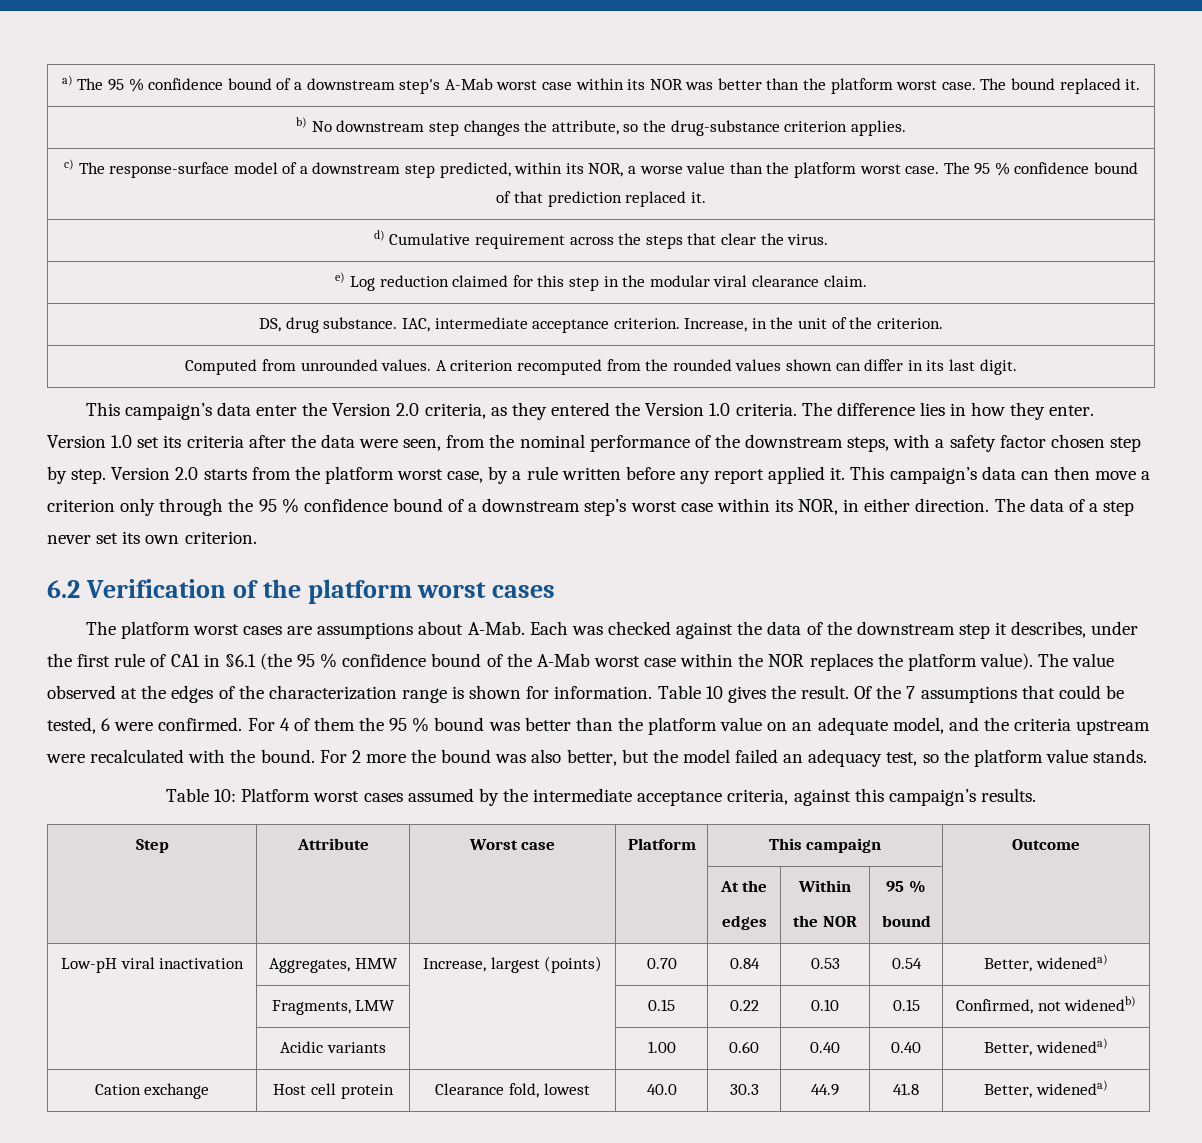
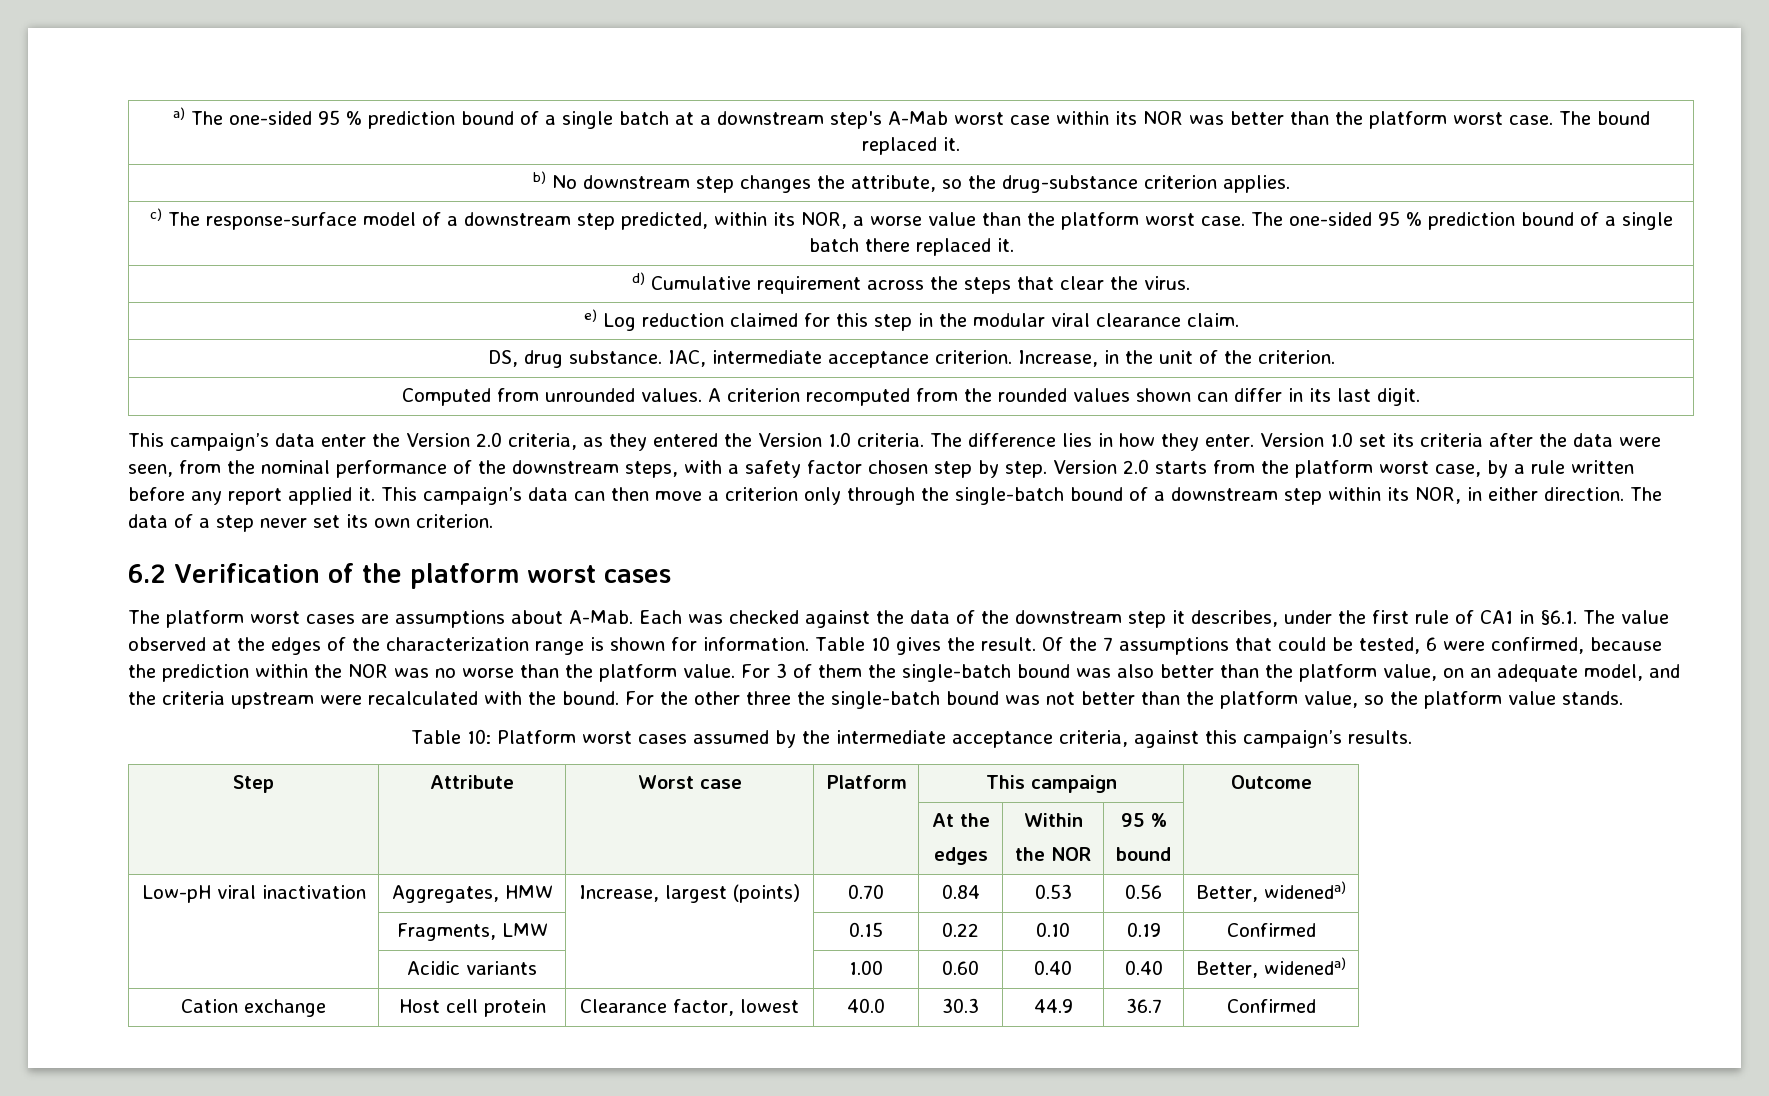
- a) The 95 % confidence bound of a downstream step's A-Mab worst case within its NOR was better than the platform worst case. The bound replaced it.
+ a) The one-sided 95 % prediction bound of a single batch at a downstream step's A-Mab worst case within its NOR was better than the platform worst case. The bound replaced it.
- c) The response-surface model of a downstream step predicted, within its NOR, a worse value than the platform worst case. The 95 % confidence bound of that prediction replaced it.
+ c) The response-surface model of a downstream step predicted, within its NOR, a worse value than the platform worst case. The one-sided 95 % prediction bound of a single batch there replaced it.
- This campaign’s data can then move a criterion only through the 95 % confidence bound of a downstream step’s worst case within its NOR, in either direction.
+ This campaign’s data can then move a criterion only through the single-batch bound of a downstream step within its NOR, in either direction.
- Each was checked against the data of the downstream step it describes, under the first rule of CA1 in §6.1 (the 95 % confidence bound of the A-Mab worst case within the NOR replaces the platform value). The value observed at the edges of the characterization range is shown for information.
+ Each was checked against the data of the downstream step it describes, under the first rule of CA1 in §6.1. The value observed at the edges of the characterization range is shown for information.
- Of the 7 assumptions that could be tested, 6 were confirmed. For 4 of them the 95 % bound was better than the platform value on an adequate model, and the criteria upstream were recalculated with the bound.
+ Of the 7 assumptions that could be tested, 6 were confirmed, because the prediction within the NOR was no worse than the platform value. For 3 of them the single-batch bound was also better than the platform value, on an adequate model, and the criteria upstream were recalculated with the bound.
- For 2 more the bound was also better, but the model failed an adequacy test, so the platform value stands.
+ For the other three the single-batch bound was not better than the platform value, so the platform value stands.
- Low-pH viral inactivation | Aggregates, HMW | Increase, largest (points) | 0.70 | 0.84 | 0.53 | 0.54 | Better, wideneda)
+ Low-pH viral inactivation | Aggregates, HMW | Increase, largest (points) | 0.70 | 0.84 | 0.53 | 0.56 | Better, wideneda)
- | Fragments, LMW | | 0.15 | 0.22 | 0.10 | 0.15 | Confirmed, not widenedb)
+ | Fragments, LMW | | 0.15 | 0.22 | 0.10 | 0.19 | Confirmed
- Cation exchange | Host cell protein | Clearance fold, lowest | 40.0 | 30.3 | 44.9 | 41.8 | Better, wideneda)
+ Cation exchange | Host cell protein | Clearance factor, lowest | 40.0 | 30.3 | 44.9 | 36.7 | Confirmed

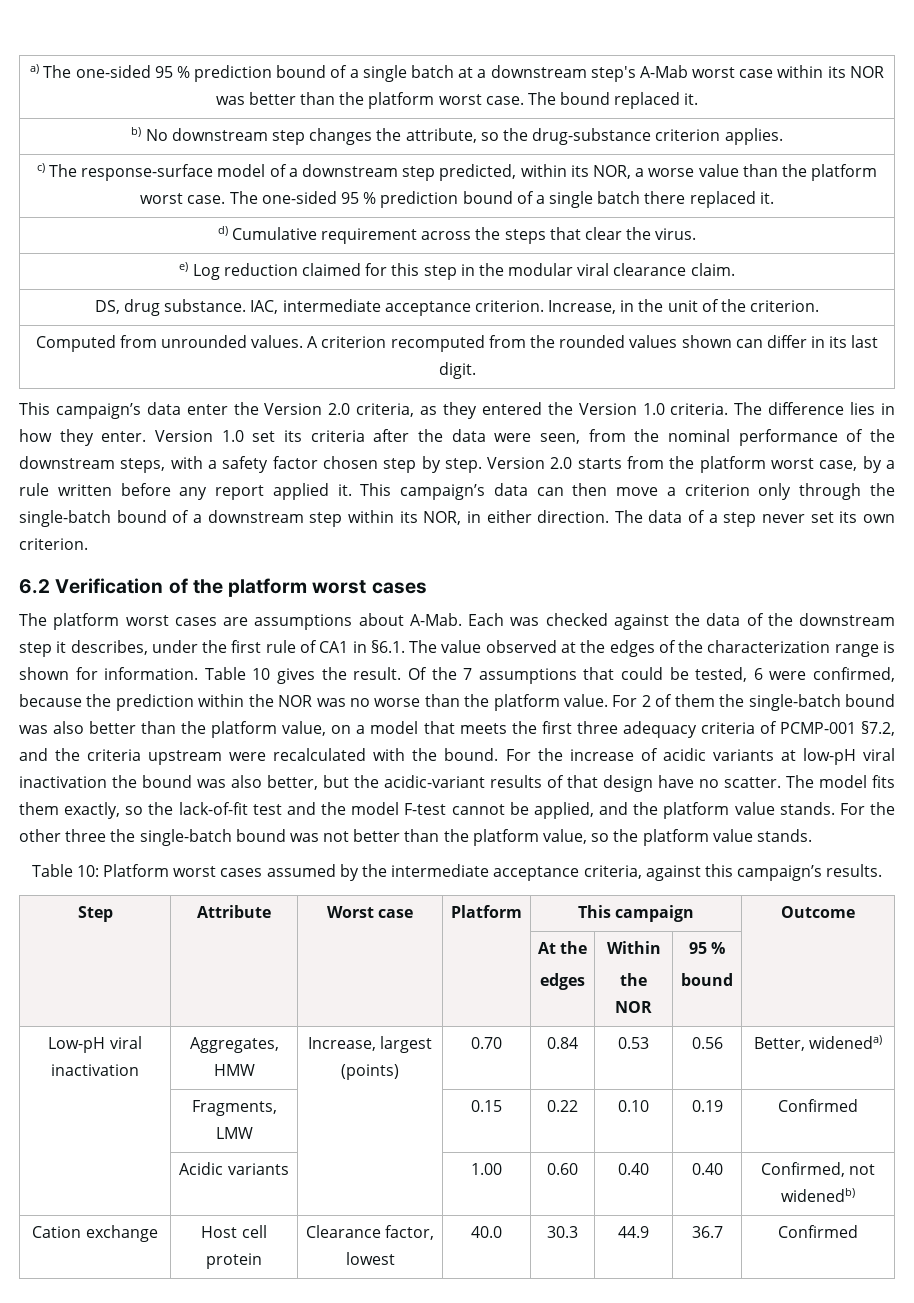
- For 3 of them the single-batch bound was also better than the platform value, on an adequate model, and the criteria upstream were recalculated with the bound.
+ For 2 of them the single-batch bound was also better than the platform value, on a model that meets the first three adequacy criteria of PCMP-001 §7.2, and the criteria upstream were recalculated with the bound.
- For the other three the single-batch bound was not better than the platform value, so the platform value stands.
+ For the increase of acidic variants at low-pH viral inactivation the bound was also better, but the acidic-variant results of that design have no scatter. The model fits them exactly, so the lack-of-fit test and the model F-test cannot be applied, and the platform value stands. For the other three the single-batch bound was not better than the platform value, so the platform value stands.
- | Acidic variants | | 1.00 | 0.60 | 0.40 | 0.40 | Better, wideneda)
+ | Acidic variants | | 1.00 | 0.60 | 0.40 | 0.40 | Confirmed, not widenedb)

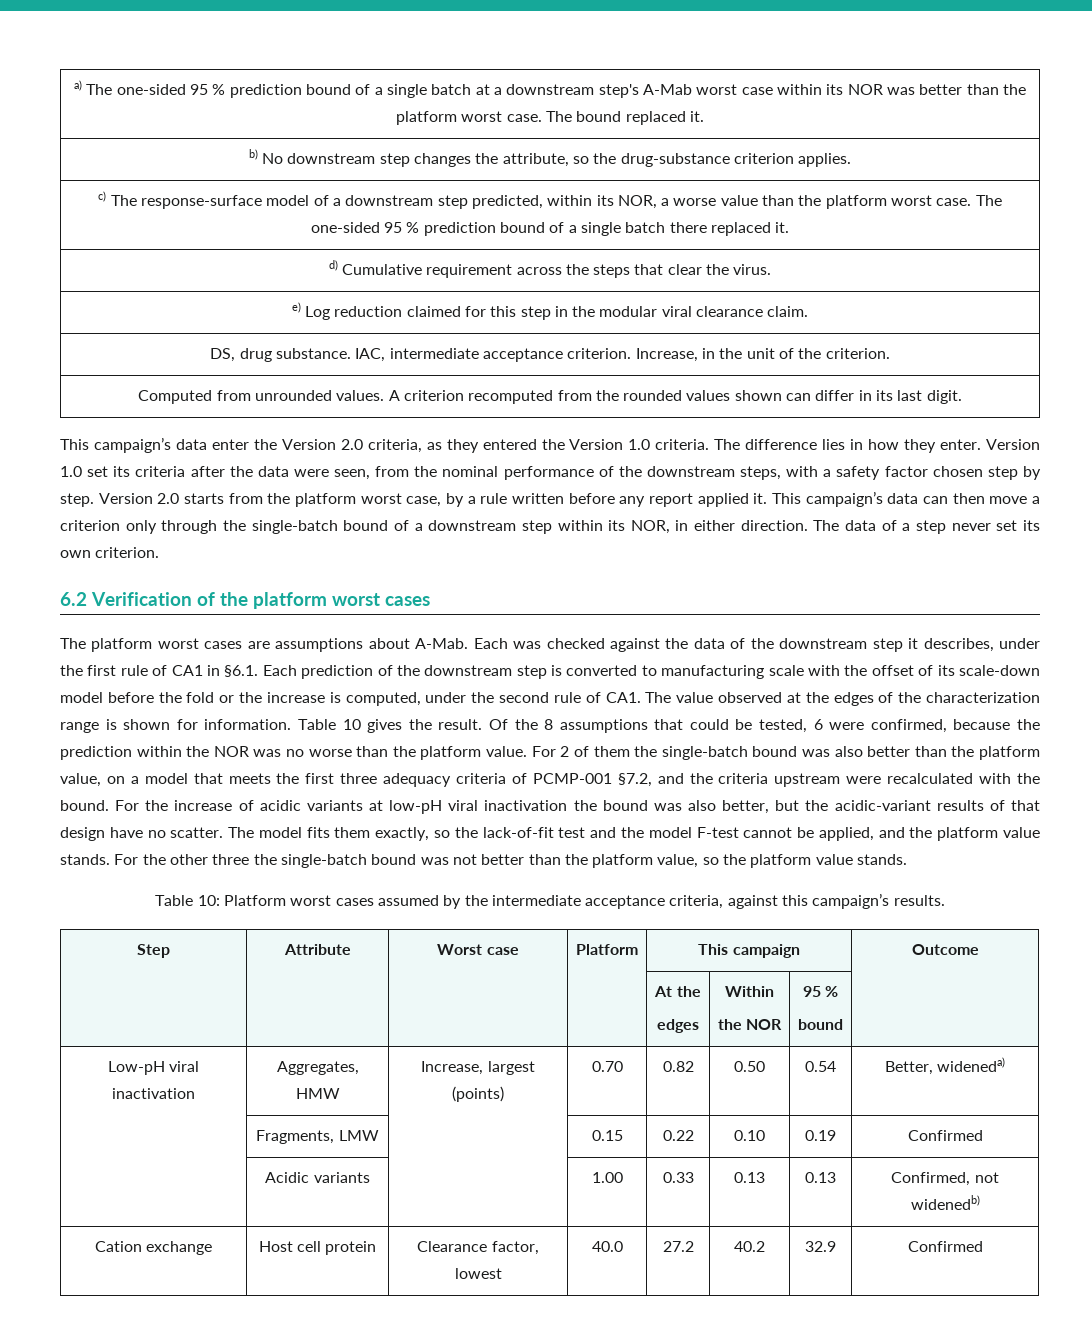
- Each was checked against the data of the downstream step it describes, under the first rule of CA1 in §6.1. The value observed at the edges of the characterization range is shown for information.
+ Each was checked against the data of the downstream step it describes, under the first rule of CA1 in §6.1. Each prediction of the downstream step is converted to manufacturing scale with the offset of its scale-down model before the fold or the increase is computed, under the second rule of CA1. The value observed at the edges of the characterization range is shown for information.
- Of the 7 assumptions that could be tested, 6 were confirmed, because the prediction within the NOR was no worse than the platform value.
+ Of the 8 assumptions that could be tested, 6 were confirmed, because the prediction within the NOR was no worse than the platform value.
- Low-pH viral inactivation | Aggregates, HMW | Increase, largest (points) | 0.70 | 0.84 | 0.53 | 0.56 | Better, wideneda)
+ Low-pH viral inactivation | Aggregates, HMW | Increase, largest (points) | 0.70 | 0.82 | 0.50 | 0.54 | Better, wideneda)
- | Acidic variants | | 1.00 | 0.60 | 0.40 | 0.40 | Confirmed, not widenedb)
+ | Acidic variants | | 1.00 | 0.33 | 0.13 | 0.13 | Confirmed, not widenedb)
- Cation exchange | Host cell protein | Clearance factor, lowest | 40.0 | 30.3 | 44.9 | 36.7 | Confirmed
+ Cation exchange | Host cell protein | Clearance factor, lowest | 40.0 | 27.2 | 40.2 | 32.9 | Confirmed

